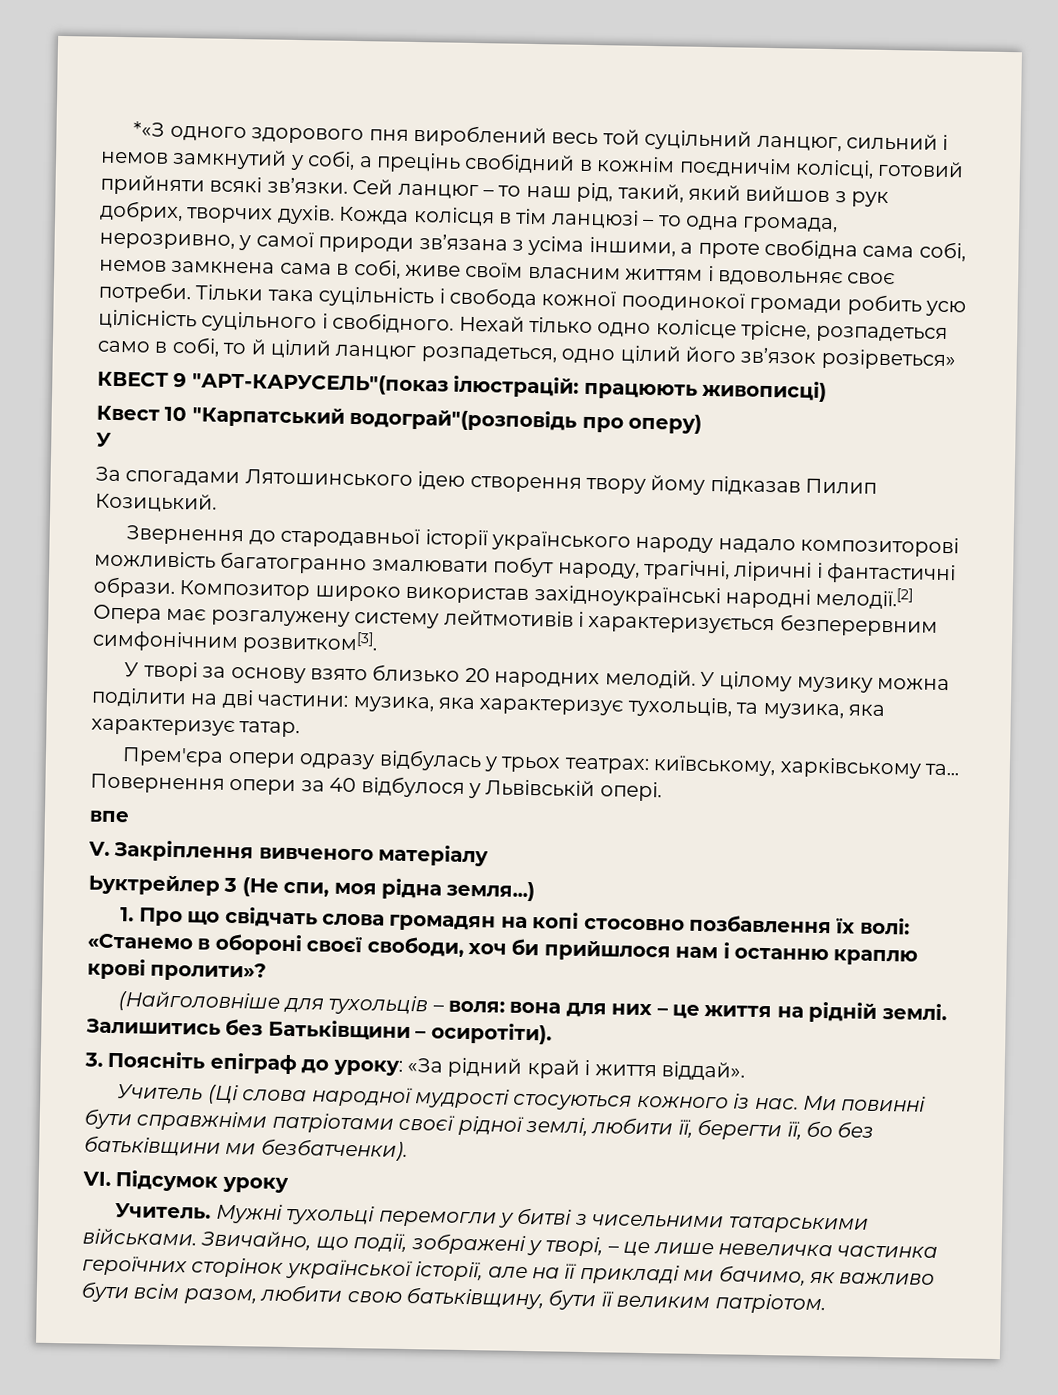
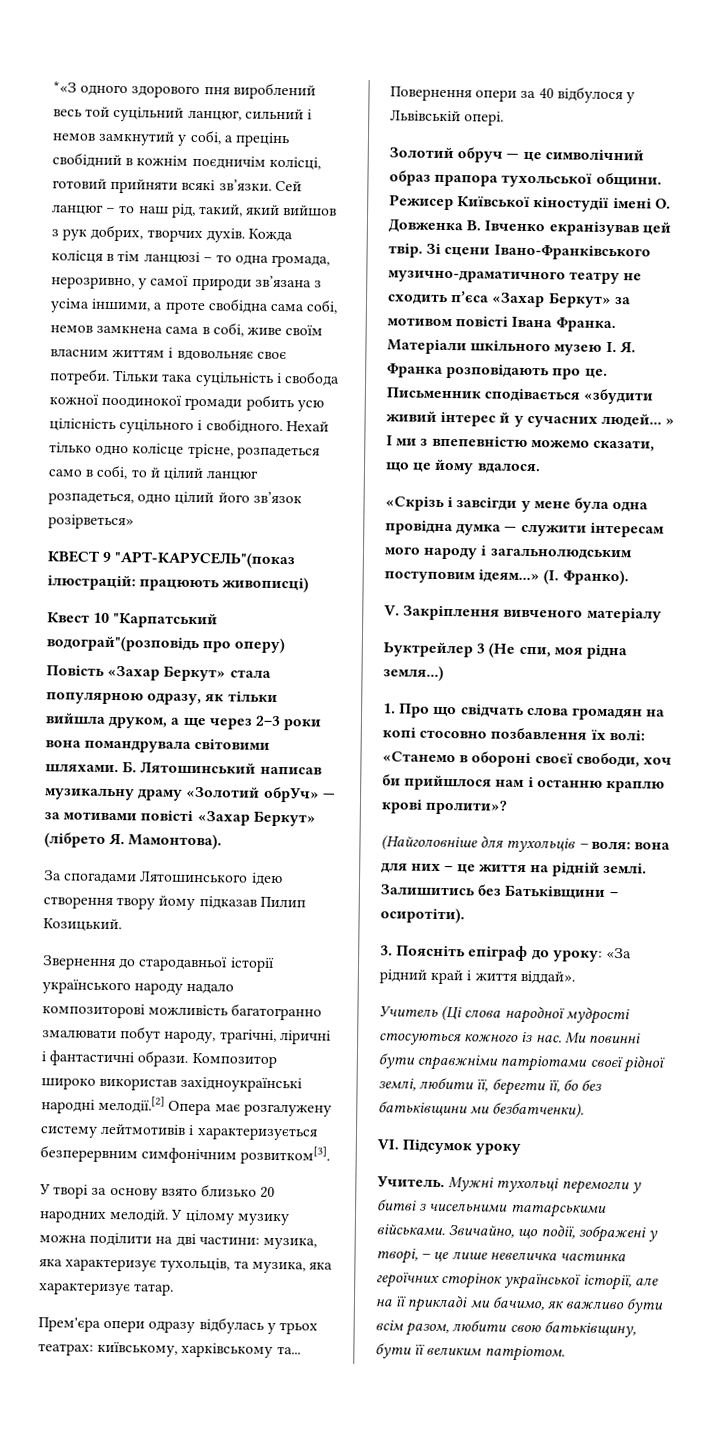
  Квест 10 "Карпатський водограй"(розповідь про оперу)
- У
+ Повість «Захар Беркут» стала популярною одразу, як тільки вийшла друком, а ще через 2–3 роки вона помандрувала світовими шляхами. Б. Лятошинський написав музикальну драму «Золотий обрУч» — за мотивами повісті «Захар Беркут» (лібрето Я. Мамонтова).
- впе
+ Золотий обруч — це символічний образ прапора тухольської общини. Режисер Київської кіностудії імені О. Довженка В. Івченко екранізував цей твір. Зі сцени Івано-Франківського музично-драматичного театру не сходить п’єса «Захар Беркут» за мотивом повісті Івана Франка. Матеріали шкільного музею І. Я. Франка розповідають про це. Письменник сподівається «збудити живий інтерес й у сучасних людей... » І ми з впепевністю можемо сказати, що це йому вдалося.
+ «Скрізь і завсігди у мене була одна провідна думка — служити інтересам мого народу і загальнолюдським поступовим ідеям...» (І. Франко).

